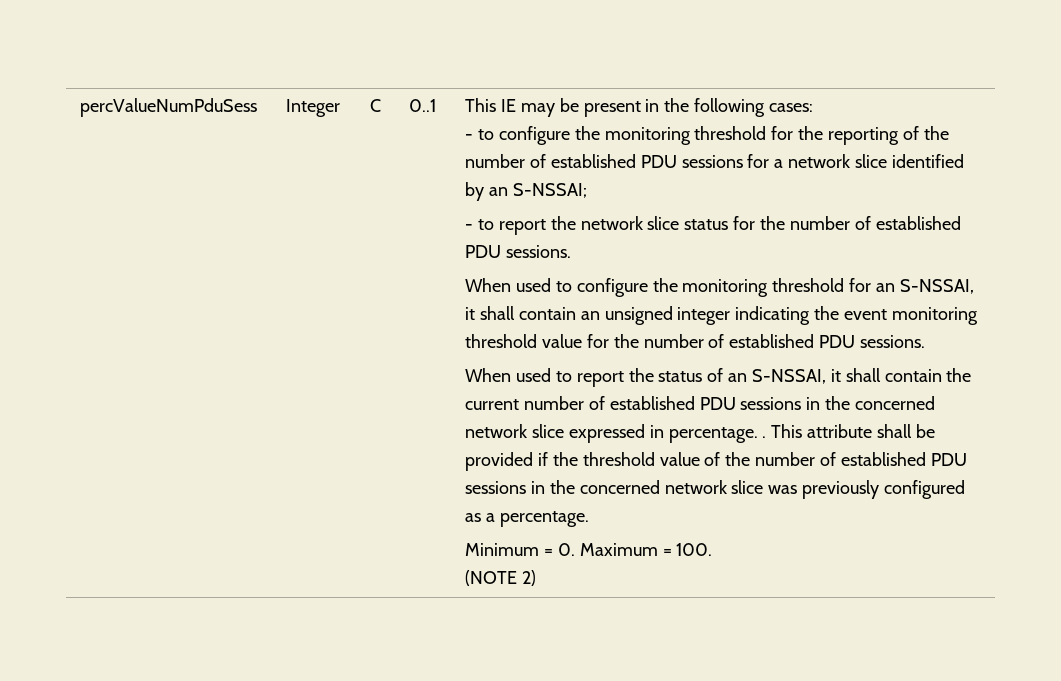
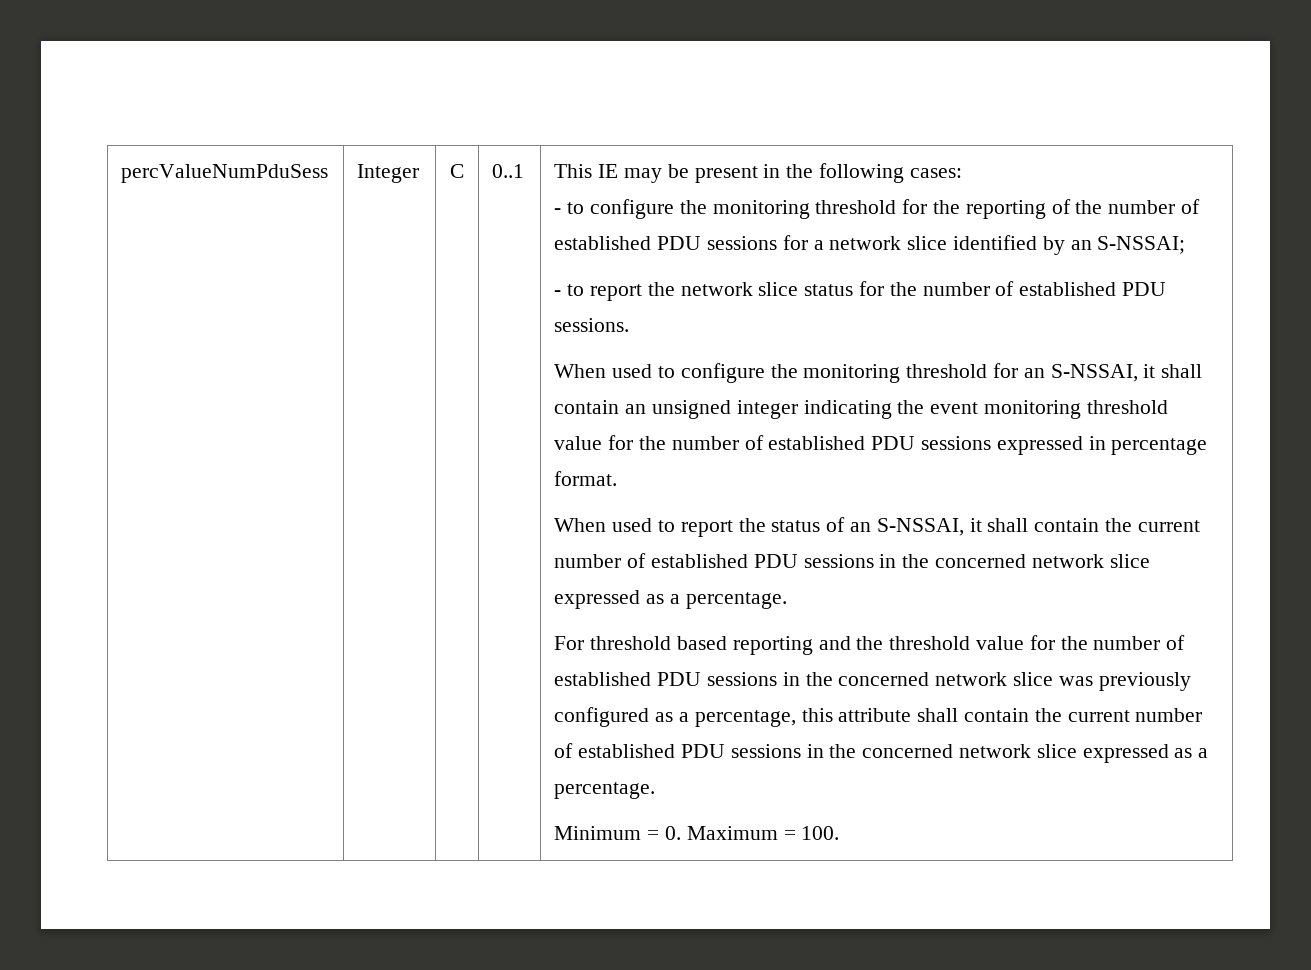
- When used to configure the monitoring threshold for an S-NSSAI, it shall contain an unsigned integer indicating the event monitoring threshold value for the number of established PDU sessions.
+ When used to configure the monitoring threshold for an S-NSSAI, it shall contain an unsigned integer indicating the event monitoring threshold value for the number of established PDU sessions expressed in percentage format.
- When used to report the status of an S-NSSAI, it shall contain the current number of established PDU sessions in the concerned network slice expressed in percentage. . This attribute shall be provided if the threshold value of the number of established PDU sessions in the concerned network slice was previously configured as a percentage.
+ When used to report the status of an S-NSSAI, it shall contain the current number of established PDU sessions in the concerned network slice expressed as a percentage.
+ For threshold based reporting and the threshold value for the number of established PDU sessions in the concerned network slice was previously configured as a percentage, this attribute shall contain the current number of established PDU sessions in the concerned network slice expressed as a percentage.
- (NOTE 2)

